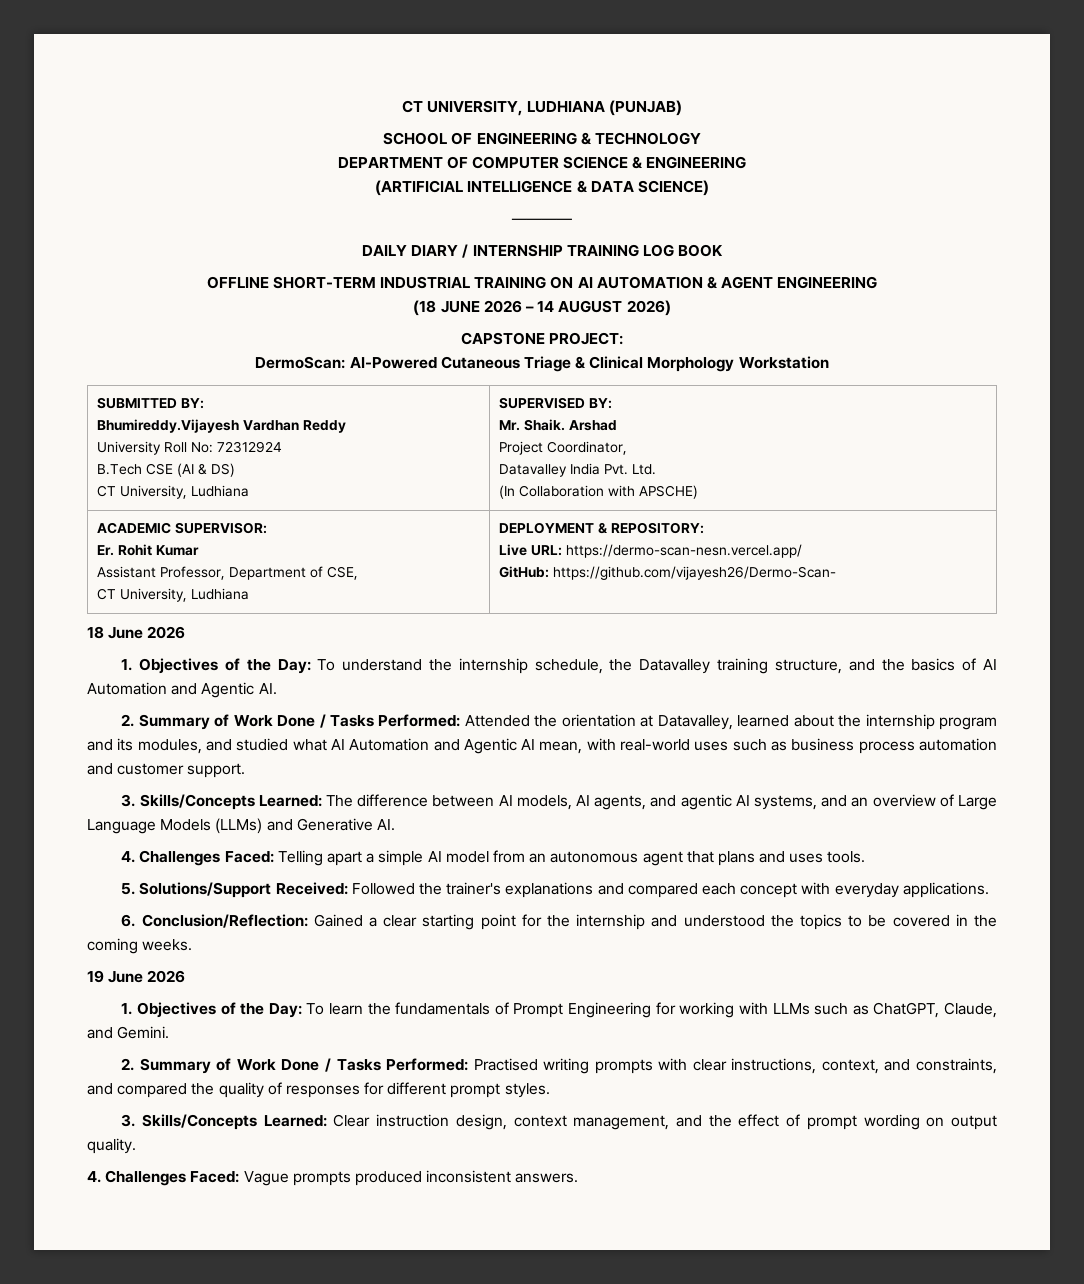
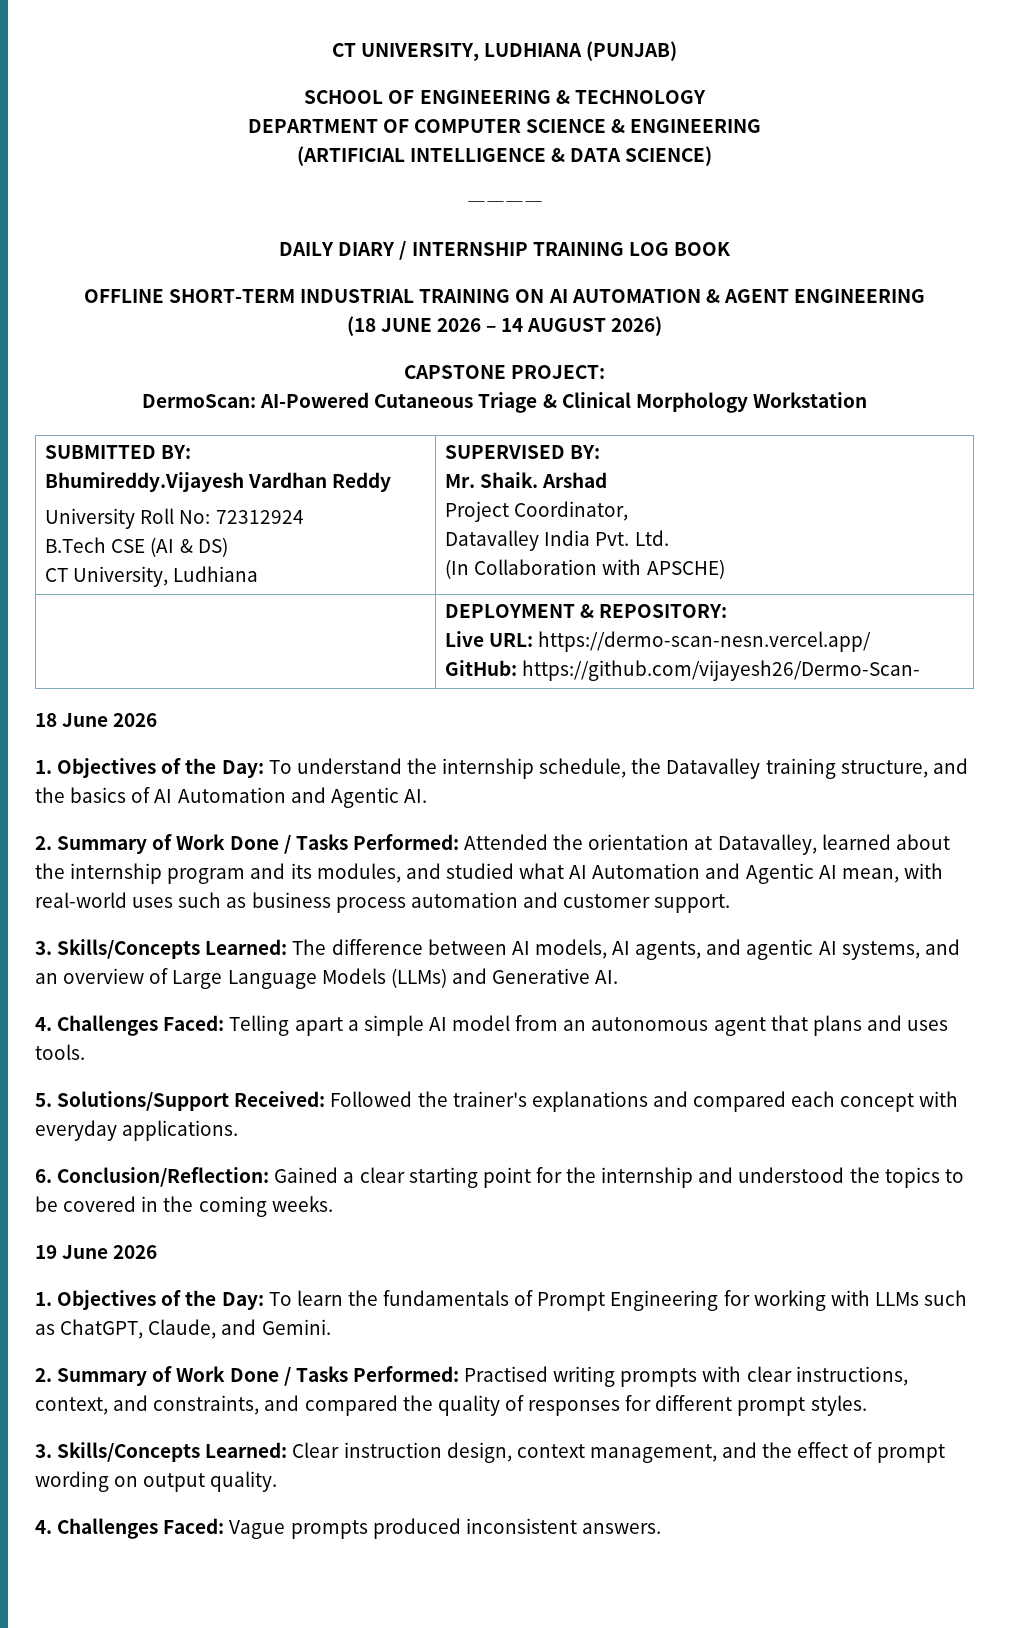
- ACADEMIC SUPERVISOR:
- Er. Rohit Kumar
- Assistant Professor, Department of CSE,
- CT University, Ludhiana | DEPLOYMENT & REPOSITORY:
+ | DEPLOYMENT & REPOSITORY:

